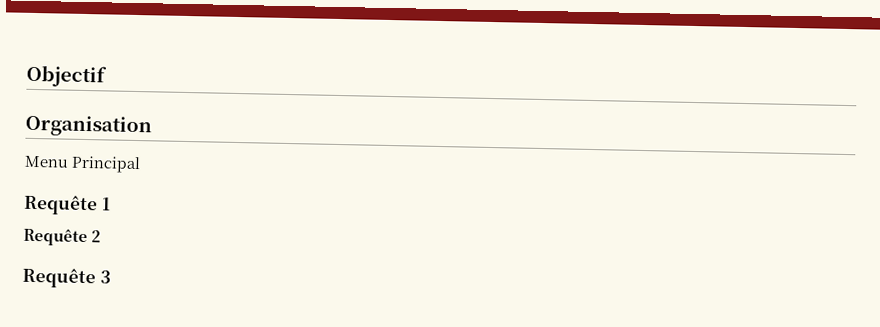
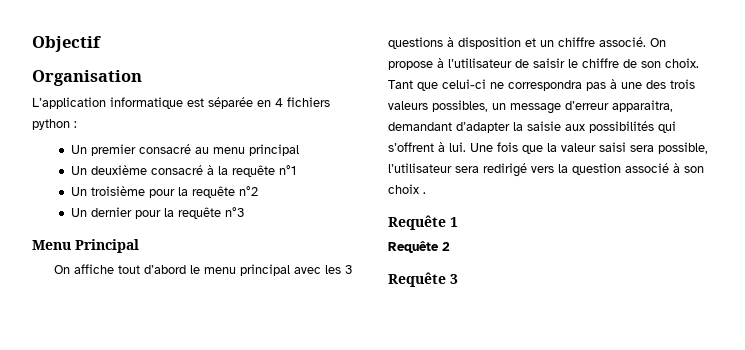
+ L’application informatique est séparée en 4 fichiers python :
+ Un premier consacré au menu principal
+ Un deuxième consacré à la requête n°1
+ Un troisième pour la requête n°2
+ Un dernier pour la requête n°3
  Menu Principal
+ On affiche tout d’abord le menu principal avec les 3 questions à disposition et un chiffre associé. On propose à l’utilisateur de saisir le chiffre de son choix. Tant que celui-ci ne correspondra pas à une des trois valeurs possibles, un message d’erreur apparaitra, demandant d’adapter la saisie aux possibilités qui s’offrent à lui. Une fois que la valeur saisi sera possible, l’utilisateur sera redirigé vers la question associé à son choix .

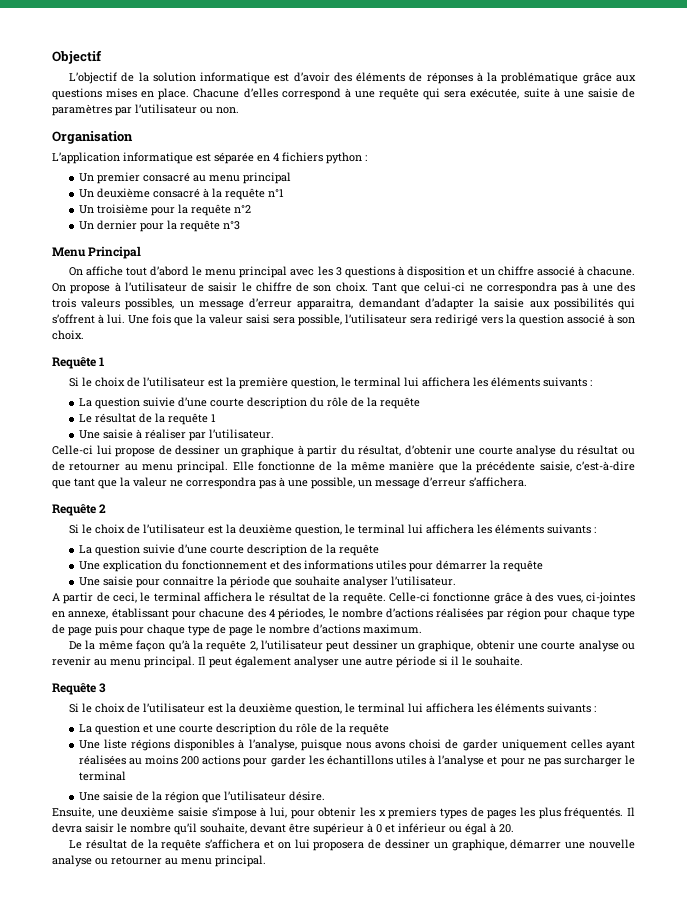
+ L’objectif de la solution informatique est d’avoir des éléments de réponses à la problématique grâce aux questions mises en place. Chacune d’elles correspond à une requête qui sera exécutée, suite à une saisie de paramètres par l’utilisateur ou non.
- On affiche tout d’abord le menu principal avec les 3 questions à disposition et un chiffre associé.
+ On affiche tout d’abord le menu principal avec les 3 questions à disposition et un chiffre associé à chacune.
- Une fois que la valeur saisi sera possible, l’utilisateur sera redirigé vers la question associé à son choix .
+ Une fois que la valeur saisi sera possible, l’utilisateur sera redirigé vers la question associé à son choix.
+ Si le choix de l’utilisateur est la première question, le terminal lui affichera les éléments suivants :
+ La question suivie d’une courte description du rôle de la requête
+ Le résultat de la requête 1
+ Une saisie à réaliser par l’utilisateur.
+ Celle-ci lui propose de dessiner un graphique à partir du résultat, d’obtenir une courte analyse du résultat ou de retourner au menu principal. Elle fonctionne de la même manière que la précédente saisie, c’est-à-dire que tant que la valeur ne correspondra pas à une possible, un message d’erreur s’affichera.
  Requête 2
+ Si le choix de l’utilisateur est la deuxième question, le terminal lui affichera les éléments suivants :
+ La question suivie d’une courte description de la requête
+ Une explication du fonctionnement et des informations utiles pour démarrer la requête
+ Une saisie pour connaitre la période que souhaite analyser l’utilisateur.
+ A partir de ceci, le terminal affichera le résultat de la requête. Celle-ci fonctionne grâce à des vues, ci-jointes en annexe, établissant pour chacune des 4 périodes, le nombre d’actions réalisées par région pour chaque type de page puis pour chaque type de page le nombre d’actions maximum.
+ De la même façon qu’à la requête 2, l’utilisateur peut dessiner un graphique, obtenir une courte analyse ou revenir au menu principal. Il peut également analyser une autre période si il le souhaite.
  Requête 3
+ Si le choix de l’utilisateur est la deuxième question, le terminal lui affichera les éléments suivants :
+ La question et une courte description du rôle de la requête
+ Une liste régions disponibles à l’analyse, puisque nous avons choisi de garder uniquement celles ayant réalisées au moins 200 actions pour garder les échantillons utiles à l’analyse et pour ne pas surcharger le terminal
+ Une saisie de la région que l’utilisateur désire.
+ Ensuite, une deuxième saisie s’impose à lui, pour obtenir les x premiers types de pages les plus fréquentés. Il devra saisir le nombre qu’il souhaite, devant être supérieur à 0 et inférieur ou égal à 20.
+ Le résultat de la requête s’affichera et on lui proposera de dessiner un graphique, démarrer une nouvelle analyse ou retourner au menu principal.

